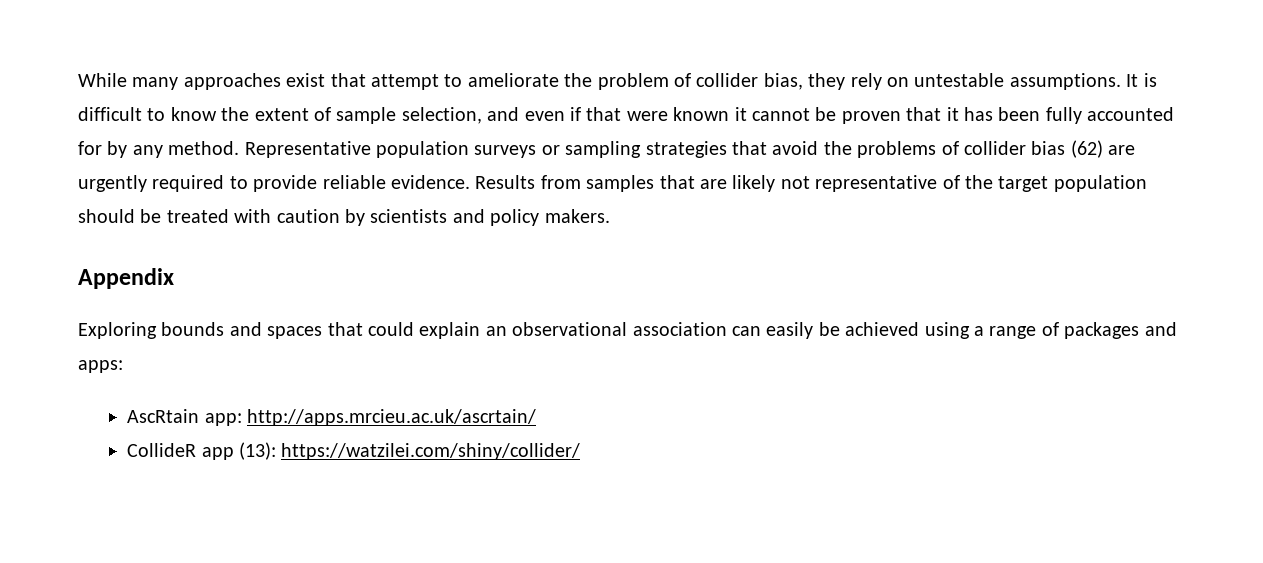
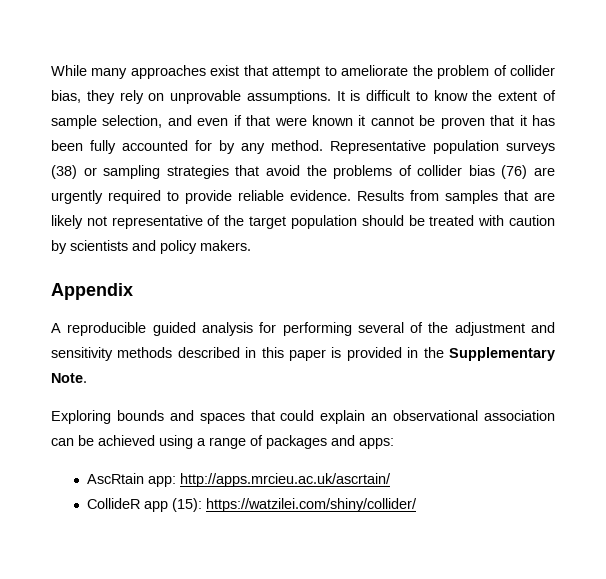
- While many approaches exist that attempt to ameliorate the problem of collider bias, they rely on untestable assumptions.
+ While many approaches exist that attempt to ameliorate the problem of collider bias, they rely on unprovable assumptions.
- Representative population surveys or sampling strategies that avoid the problems of collider bias (62) are urgently required to provide reliable evidence.
+ Representative population surveys (38) or sampling strategies that avoid the problems of collider bias (76) are urgently required to provide reliable evidence.
+ A reproducible guided analysis for performing several of the adjustment and sensitivity methods described in this paper is provided in the Supplementary Note.
- Exploring bounds and spaces that could explain an observational association can easily be achieved using a range of packages and apps:
+ Exploring bounds and spaces that could explain an observational association can be achieved using a range of packages and apps:
- CollideR app (13): https://watzilei.com/shiny/collider/
+ CollideR app (15): https://watzilei.com/shiny/collider/

